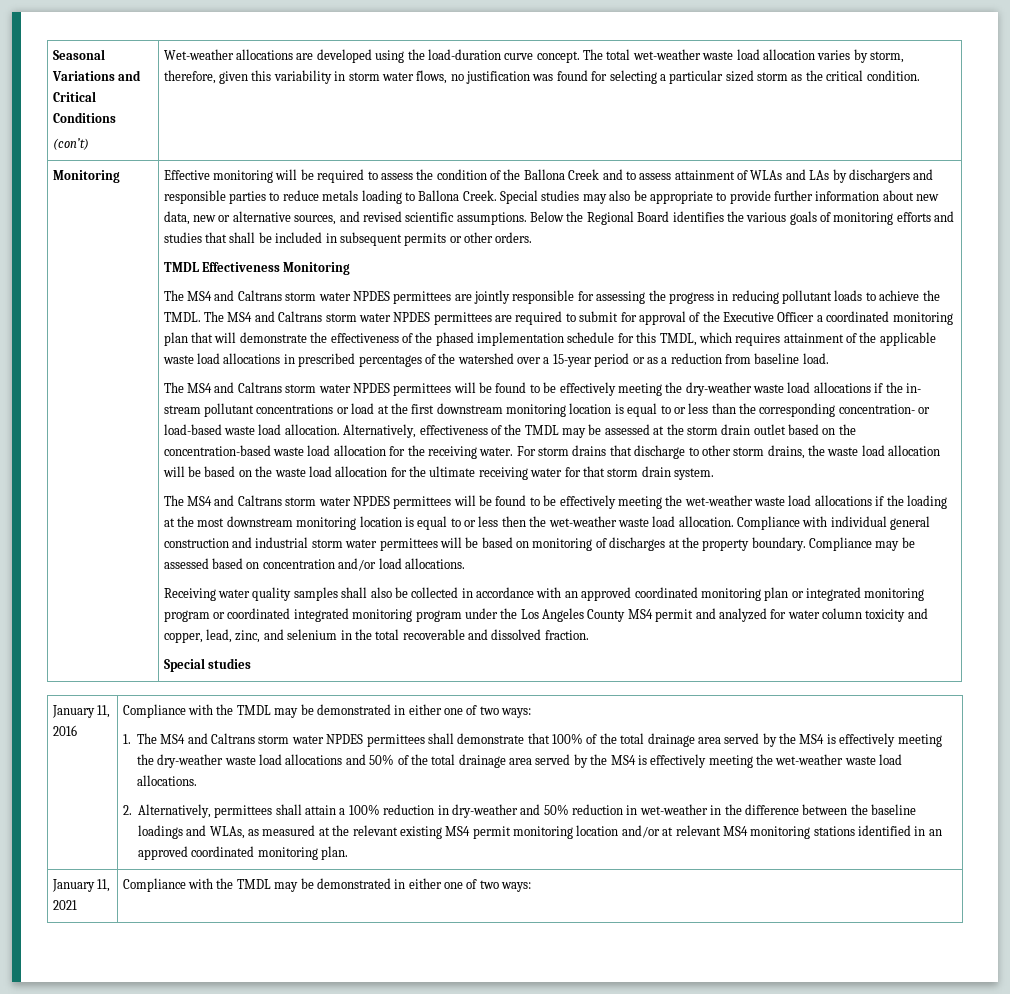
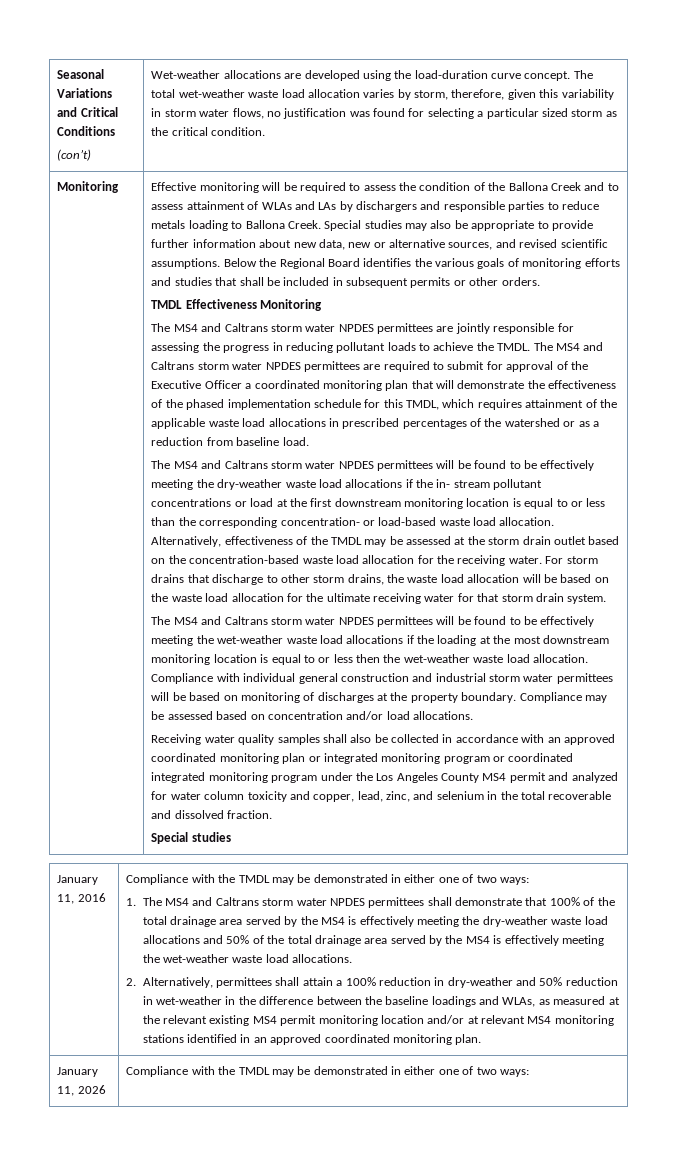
- The MS4 and Caltrans storm water NPDES permittees are required to submit for approval of the Executive Officer a coordinated monitoring plan that will demonstrate the effectiveness of the phased implementation schedule for this TMDL, which requires attainment of the applicable waste load allocations in prescribed percentages of the watershed over a 15-year period or as a reduction from baseline load.
+ The MS4 and Caltrans storm water NPDES permittees are required to submit for approval of the Executive Officer a coordinated monitoring plan that will demonstrate the effectiveness of the phased implementation schedule for this TMDL, which requires attainment of the applicable waste load allocations in prescribed percentages of the watershed or as a reduction from baseline load.
- January 11, 2021 | Compliance with the TMDL may be demonstrated in either one of two ways:
+ January 11, 2026 | Compliance with the TMDL may be demonstrated in either one of two ways:

